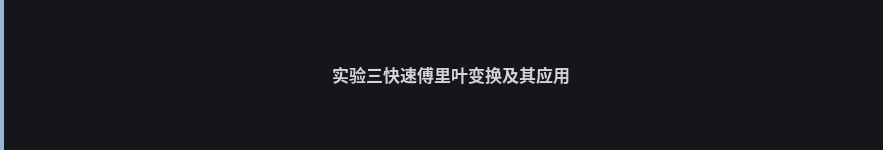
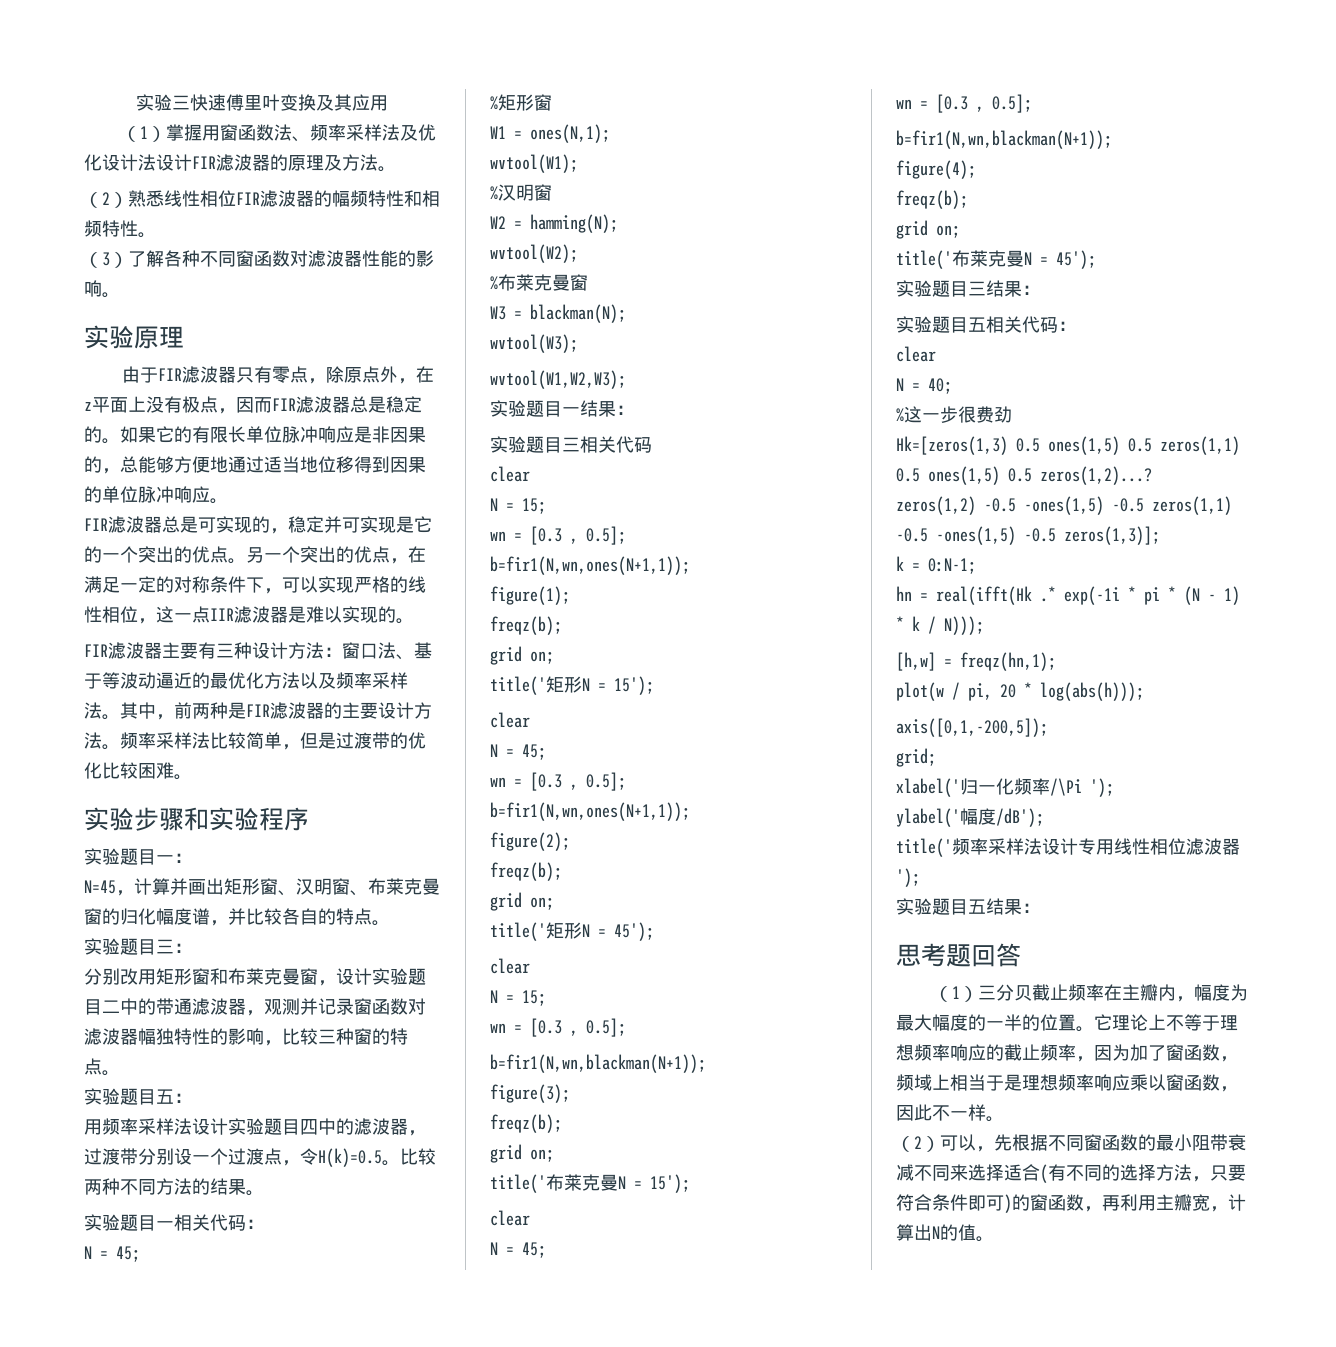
+ （1）掌握用窗函数法、频率采样法及优化设计法设计FIR滤波器的原理及方法。
+ （2）熟悉线性相位FIR滤波器的幅频特性和相频特性。
+ （3）了解各种不同窗函数对滤波器性能的影响。
+ 实验原理
+ 由于FIR滤波器只有零点，除原点外，在z平面上没有极点，因而FIR滤波器总是稳定的。如果它的有限长单位脉冲响应是非因果的，总能够方便地通过适当地位移得到因果的单位脉冲响应。
+ FIR滤波器总是可实现的，稳定并可实现是它的一个突出的优点。另一个突出的优点，在满足一定的对称条件下，可以实现严格的线性相位，这一点IIR滤波器是难以实现的。
+ FIR滤波器主要有三种设计方法：窗口法、基于等波动逼近的最优化方法以及频率采样法。其中，前两种是FIR滤波器的主要设计方法。频率采样法比较简单，但是过渡带的优化比较困难。
+ 实验步骤和实验程序
+ 实验题目一：
+ N=45，计算并画出矩形窗、汉明窗、布莱克曼窗的归化幅度谱，并比较各自的特点。
+ 实验题目三：
+ 分别改用矩形窗和布莱克曼窗，设计实验题目二中的带通滤波器，观测并记录窗函数对滤波器幅独特性的影响，比较三种窗的特点。
+ 实验题目五：
+ 用频率采样法设计实验题目四中的滤波器，过渡带分别设一个过渡点，令H(k)=0.5。比较两种不同方法的结果。
+ 实验题目一相关代码：
+ N = 45;
+ %矩形窗
+ W1 = ones(N,1);
+ wvtool(W1);
+ %汉明窗
+ W2 = hamming(N);
+ wvtool(W2);
+ %布莱克曼窗
+ W3 = blackman(N);
+ wvtool(W3);
+ wvtool(W1,W2,W3);
+ 实验题目一结果：
+ 实验题目三相关代码
+ clear
+ N = 15;
+ wn = [0.3 , 0.5];
+ b=fir1(N,wn,ones(N+1,1));
+ figure(1);
+ freqz(b);
+ grid on;
+ title('矩形N = 15');
+ clear
+ N = 45;
+ wn = [0.3 , 0.5];
+ b=fir1(N,wn,ones(N+1,1));
+ figure(2);
+ freqz(b);
+ grid on;
+ title('矩形N = 45');
+ clear
+ N = 15;
+ wn = [0.3 , 0.5];
+ b=fir1(N,wn,blackman(N+1));
+ figure(3);
+ freqz(b);
+ grid on;
+ title('布莱克曼N = 15');
+ clear
+ N = 45;
+ wn = [0.3 , 0.5];
+ b=fir1(N,wn,blackman(N+1));
+ figure(4);
+ freqz(b);
+ grid on;
+ title('布莱克曼N = 45');
+ 实验题目三结果：
+ 实验题目五相关代码：
+ clear
+ N = 40;
+ %这一步很费劲
+ Hk=[zeros(1,3) 0.5 ones(1,5) 0.5 zeros(1,1) 0.5 ones(1,5) 0.5 zeros(1,2)...?
+ zeros(1,2) -0.5 -ones(1,5) -0.5 zeros(1,1) -0.5 -ones(1,5) -0.5 zeros(1,3)];
+ k = 0:N-1;
+ hn = real(ifft(Hk .* exp(-1i * pi * (N - 1) * k / N)));
+ [h,w] = freqz(hn,1);
+ plot(w / pi, 20 * log(abs(h)));
+ axis([0,1,-200,5]);
+ grid;
+ xlabel('归一化频率/\Pi ');
+ ylabel('幅度/dB');
+ title('频率采样法设计专用线性相位滤波器');
+ 实验题目五结果：
+ 思考题回答
+ （1）三分贝截止频率在主瓣内，幅度为最大幅度的一半的位置。它理论上不等于理想频率响应的截止频率，因为加了窗函数，频域上相当于是理想频率响应乘以窗函数，因此不一样。
+ （2）可以，先根据不同窗函数的最小阻带衰减不同来选择适合(有不同的选择方法，只要符合条件即可)的窗函数，再利用主瓣宽，计算出N的值。

